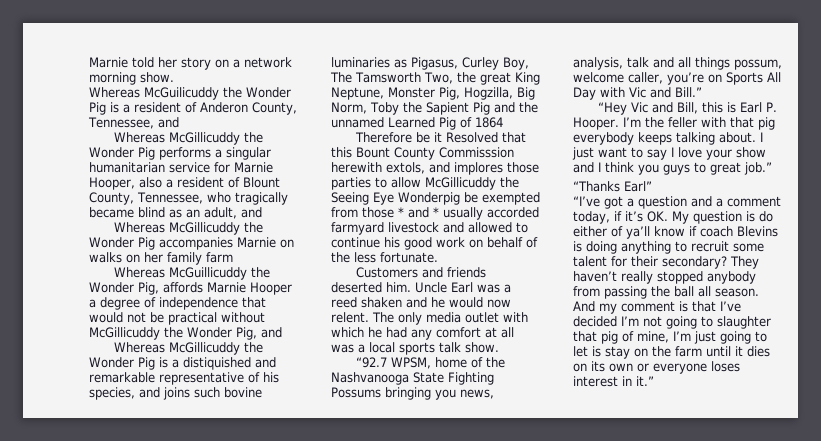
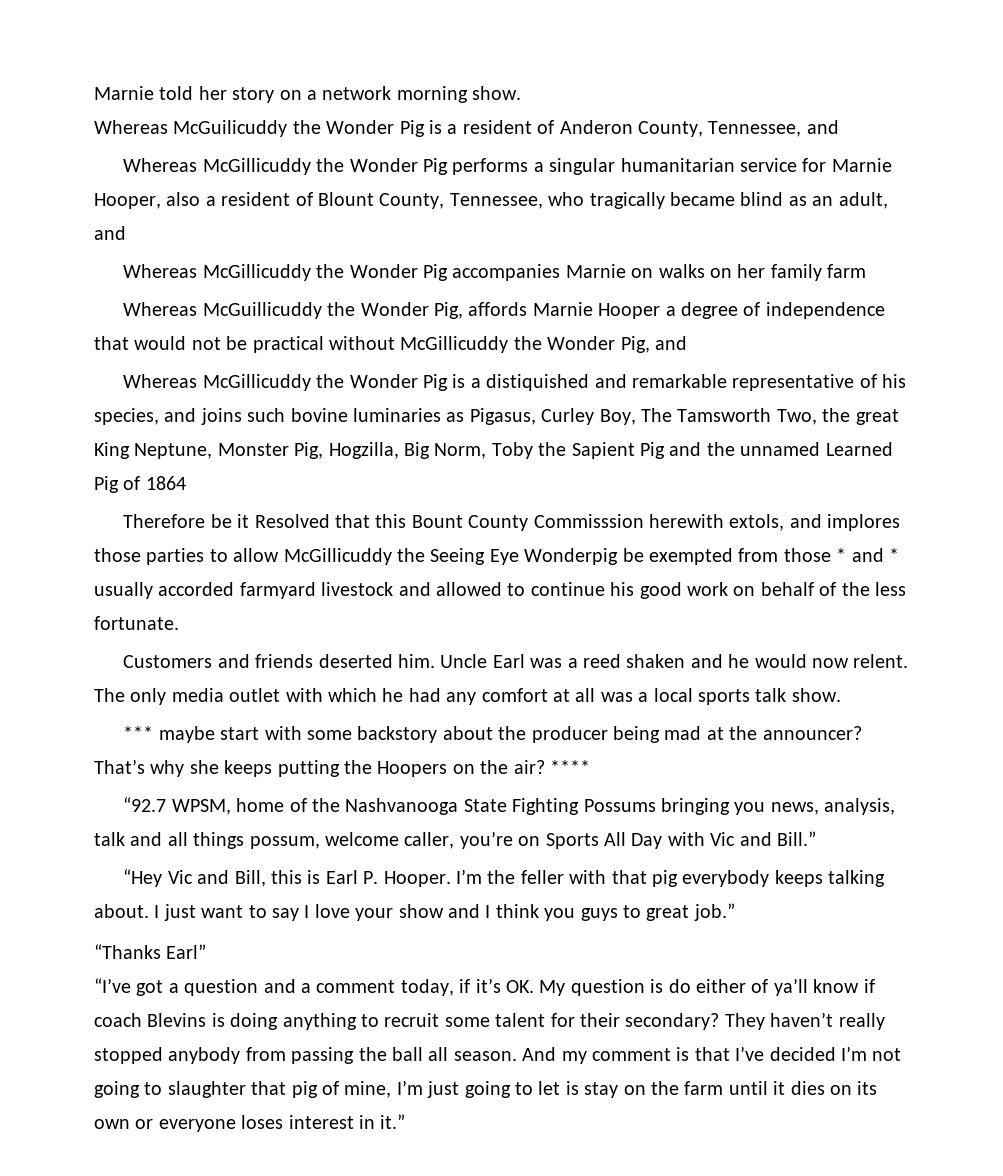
+ *** maybe start with some backstory about the producer being mad at the announcer? That’s why she keeps putting the Hoopers on the air? ****

